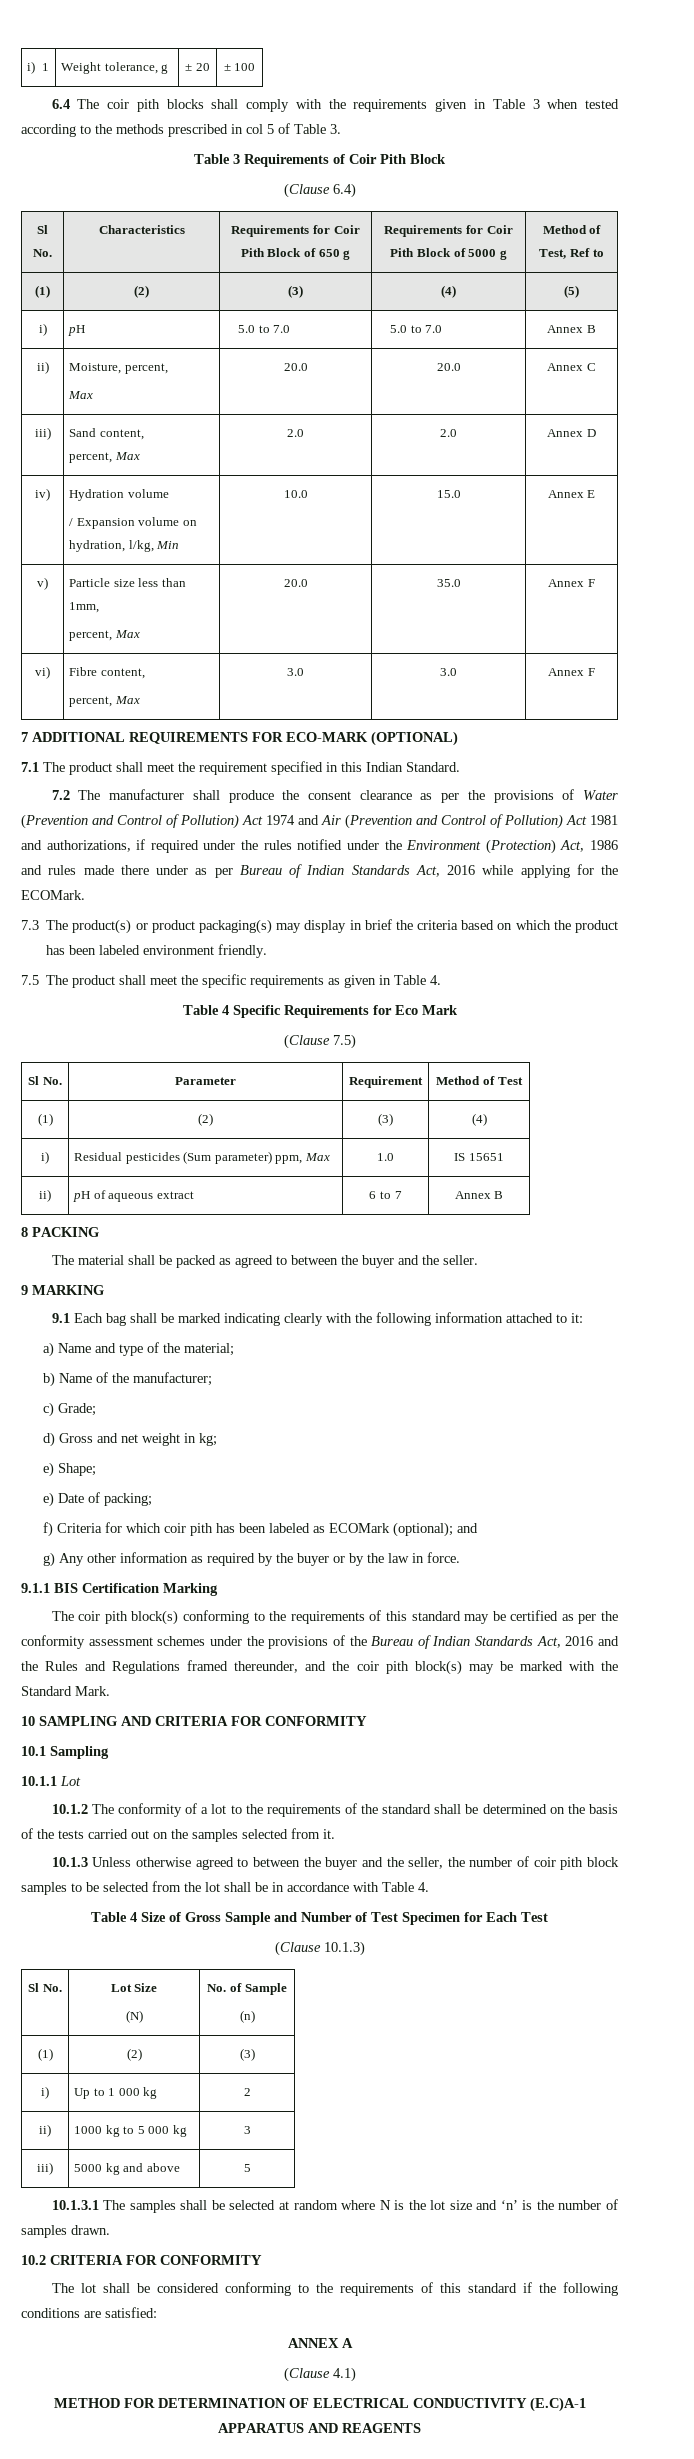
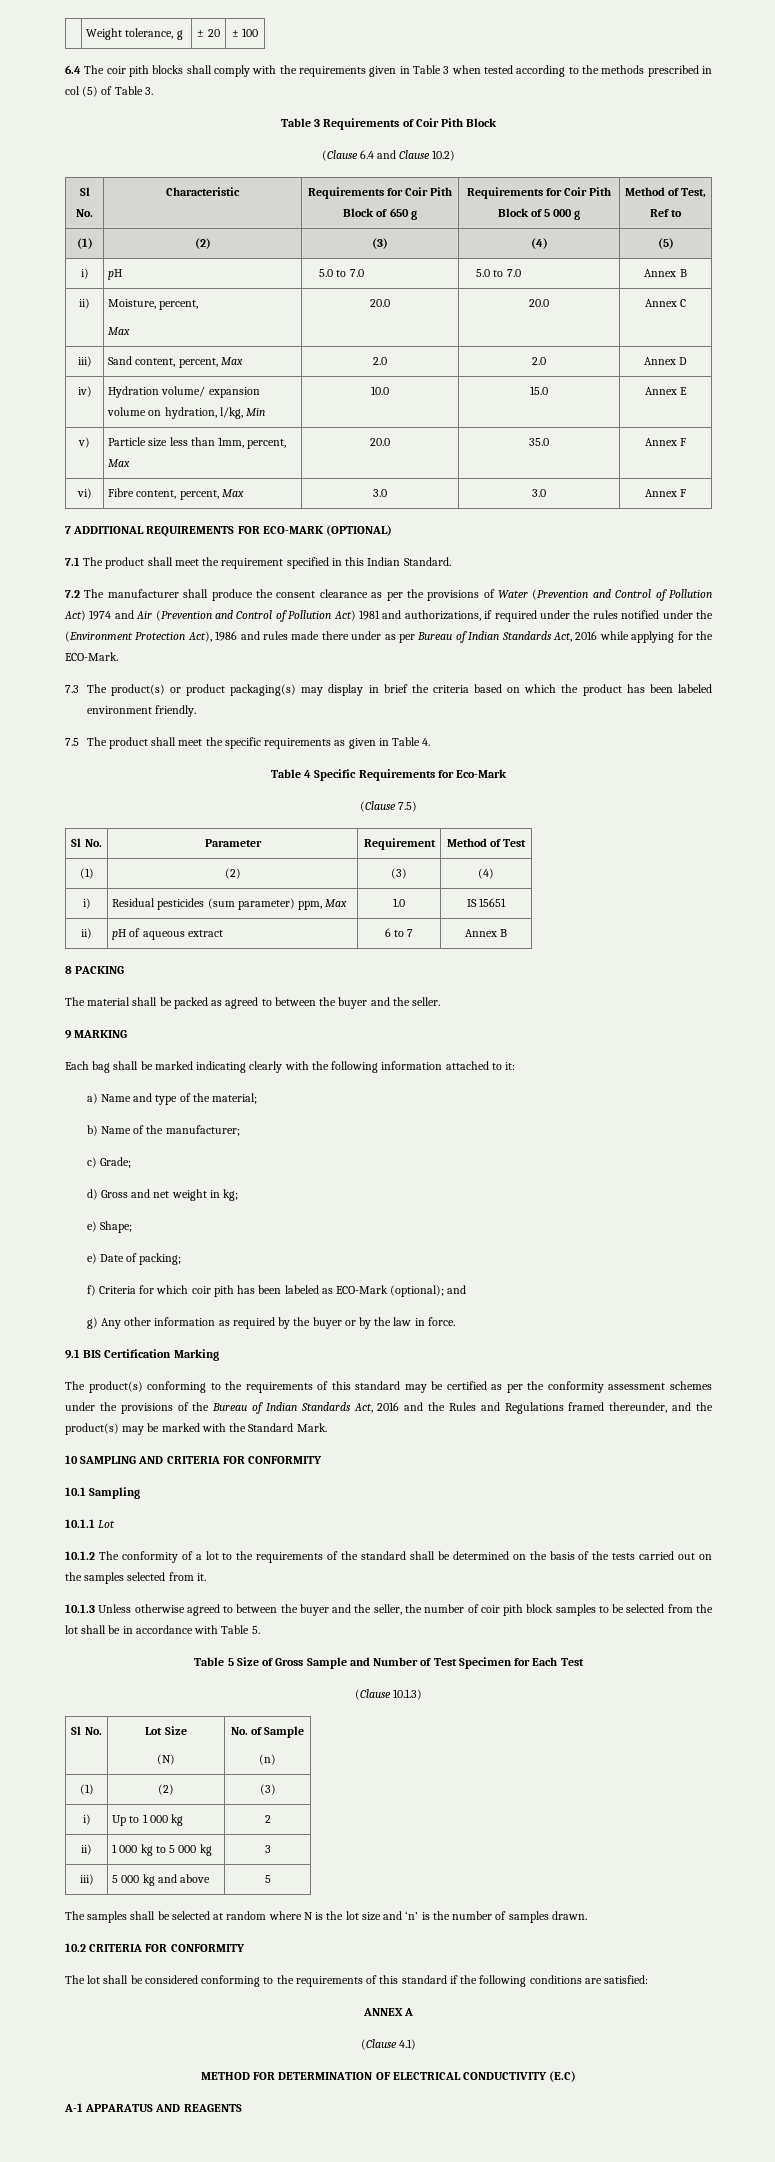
- i) 1 | Weight tolerance, g | ± 20 | ± 100
+ | Weight tolerance, g | ± 20 | ± 100
- 6.4 The coir pith blocks shall comply with the requirements given in Table 3 when tested according to the methods prescribed in col 5 of Table 3.
+ 6.4 The coir pith blocks shall comply with the requirements given in Table 3 when tested according to the methods prescribed in col (5) of Table 3.
- (Clause 6.4)
- Sl No. | Characteristics | Requirements for Coir Pith Block of 650 g | Requirements for Coir Pith Block of 5000 g | Method of Test, Ref to
+ (Clause 6.4 and Clause 10.2)
+ Sl No. | Characteristic | Requirements for Coir Pith Block of 650 g | Requirements for Coir Pith Block of 5 000 g | Method of Test, Ref to
- iii) | Sand content,
- percent, Max | 2.0 | 2.0 | Annex D
+ iii) | Sand content, percent, Max | 2.0 | 2.0 | Annex D
- iv) | Hydration volume
- / Expansion volume on hydration, l/kg, Min | 10.0 | 15.0 | Annex E
+ iv) | Hydration volume/ expansion volume on hydration, l/kg, Min | 10.0 | 15.0 | Annex E
- v) | Particle size less than 1mm,
- percent, Max | 20.0 | 35.0 | Annex F
+ v) | Particle size less than 1mm, percent, Max | 20.0 | 35.0 | Annex F
- vi) | Fibre content,
- percent, Max | 3.0 | 3.0 | Annex F
+ vi) | Fibre content, percent, Max | 3.0 | 3.0 | Annex F
- 7.2 The manufacturer shall produce the consent clearance as per the provisions of Water (Prevention and Control of Pollution) Act 1974 and Air (Prevention and Control of Pollution) Act 1981 and authorizations, if required under the rules notified under the Environment (Protection) Act, 1986 and rules made there under as per Bureau of Indian Standards Act, 2016 while applying for the ECOMark.
+ 7.2 The manufacturer shall produce the consent clearance as per the provisions of Water (Prevention and Control of Pollution Act) 1974 and Air (Prevention and Control of Pollution Act) 1981 and authorizations, if required under the rules notified under the (Environment Protection Act), 1986 and rules made there under as per Bureau of Indian Standards Act, 2016 while applying for the ECO-Mark.
- Table 4 Specific Requirements for Eco Mark
+ Table 4 Specific Requirements for Eco-Mark
- i) | Residual pesticides (Sum parameter) ppm, Max | 1.0 | IS 15651
+ i) | Residual pesticides (sum parameter) ppm, Max | 1.0 | IS 15651
- 9.1 Each bag shall be marked indicating clearly with the following information attached to it:
+ Each bag shall be marked indicating clearly with the following information attached to it:
- f) Criteria for which coir pith has been labeled as ECOMark (optional); and
+ f) Criteria for which coir pith has been labeled as ECO-Mark (optional); and
- 9.1.1 BIS Certification Marking
+ 9.1 BIS Certification Marking
- The coir pith block(s) conforming to the requirements of this standard may be certified as per the conformity assessment schemes under the provisions of the Bureau of Indian Standards Act, 2016 and the Rules and Regulations framed thereunder, and the coir pith block(s) may be marked with the Standard Mark.
+ The product(s) conforming to the requirements of this standard may be certified as per the conformity assessment schemes under the provisions of the Bureau of Indian Standards Act, 2016 and the Rules and Regulations framed thereunder, and the product(s) may be marked with the Standard Mark.
- 10.1.3 Unless otherwise agreed to between the buyer and the seller, the number of coir pith block samples to be selected from the lot shall be in accordance with Table 4.
- Table 4 Size of Gross Sample and Number of Test Specimen for Each Test
+ 10.1.3 Unless otherwise agreed to between the buyer and the seller, the number of coir pith block samples to be selected from the lot shall be in accordance with Table 5.
+ Table 5 Size of Gross Sample and Number of Test Specimen for Each Test
- ii) | 1000 kg to 5 000 kg | 3
+ ii) | 1 000 kg to 5 000 kg | 3
- iii) | 5000 kg and above | 5
+ iii) | 5 000 kg and above | 5
- 10.1.3.1 The samples shall be selected at random where N is the lot size and ‘n’ is the number of samples drawn.
+ The samples shall be selected at random where N is the lot size and ‘n’ is the number of samples drawn.
- METHOD FOR DETERMINATION OF ELECTRICAL CONDUCTIVITY (E.C)A-1 APPARATUS AND REAGENTS
+ METHOD FOR DETERMINATION OF ELECTRICAL CONDUCTIVITY (E.C)
+ A-1 APPARATUS AND REAGENTS

